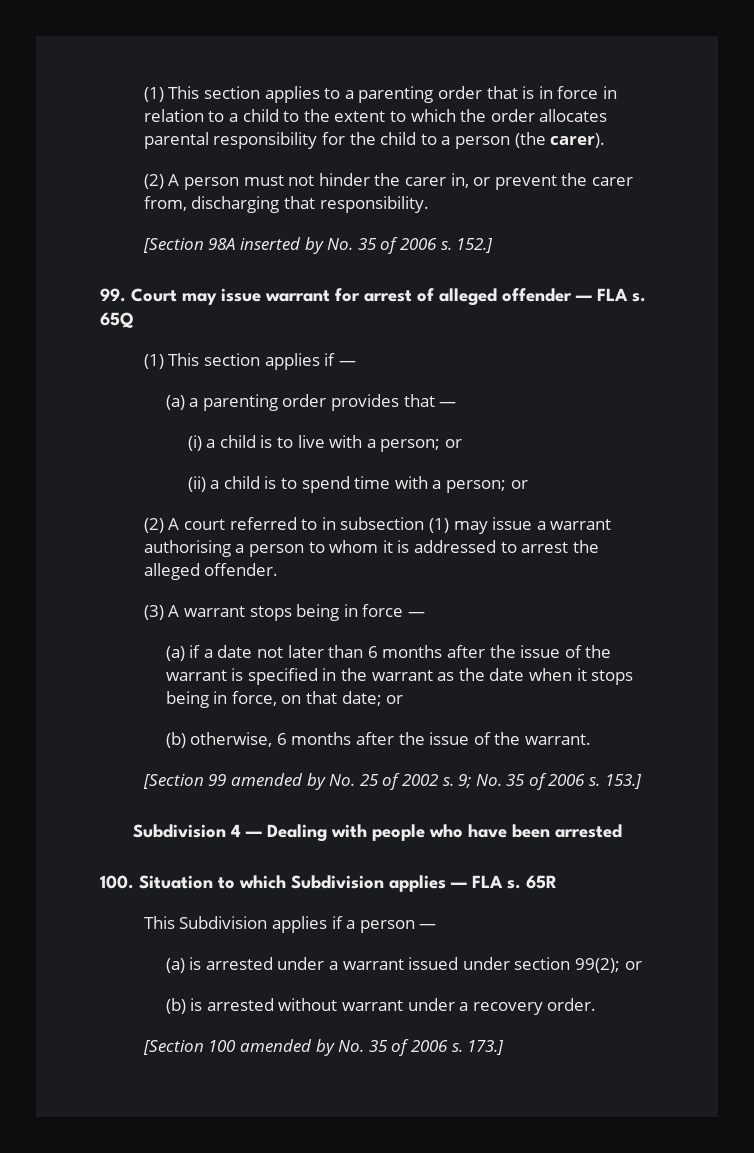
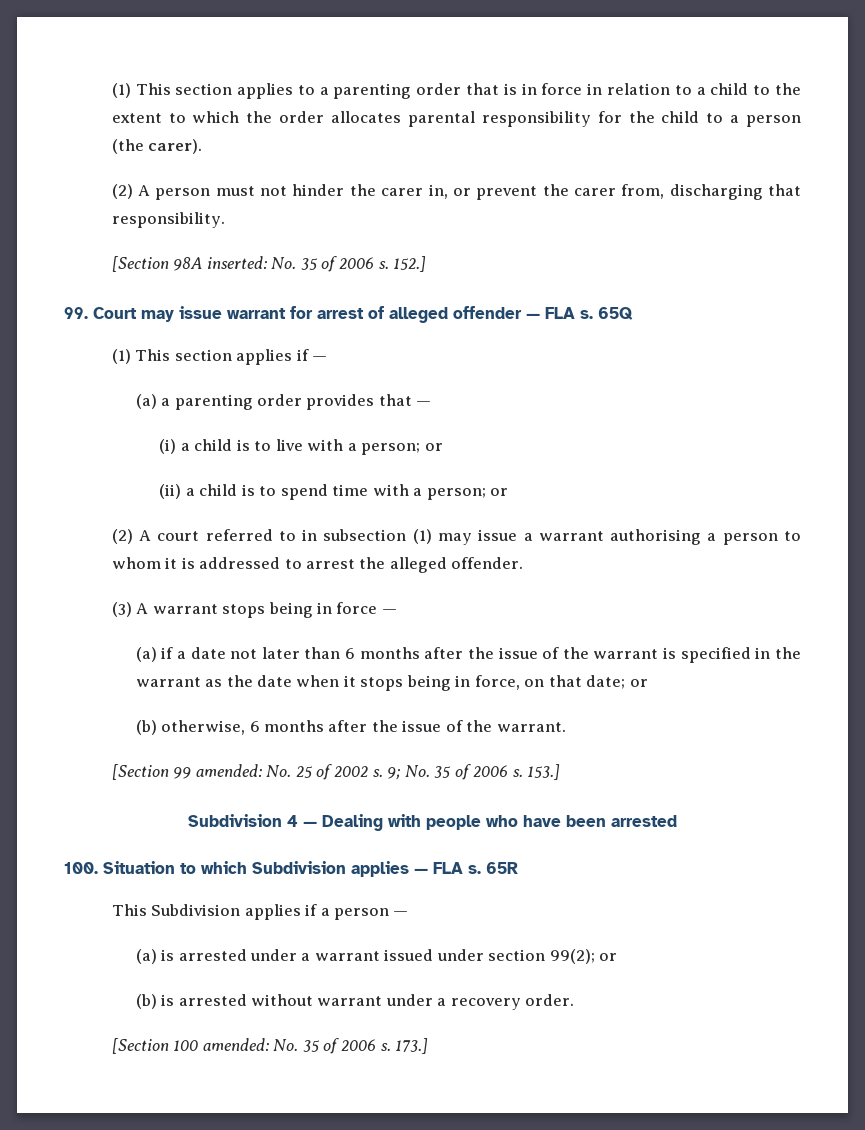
- [Section 98A inserted by No. 35 of 2006 s.
+ [Section 98A inserted: No. 35 of 2006 s.
- [Section 99 amended by No. 25 of 2002 s.
+ [Section 99 amended: No. 25 of 2002 s.
- [Section 100 amended by No. 35 of 2006 s.
+ [Section 100 amended: No. 35 of 2006 s.

